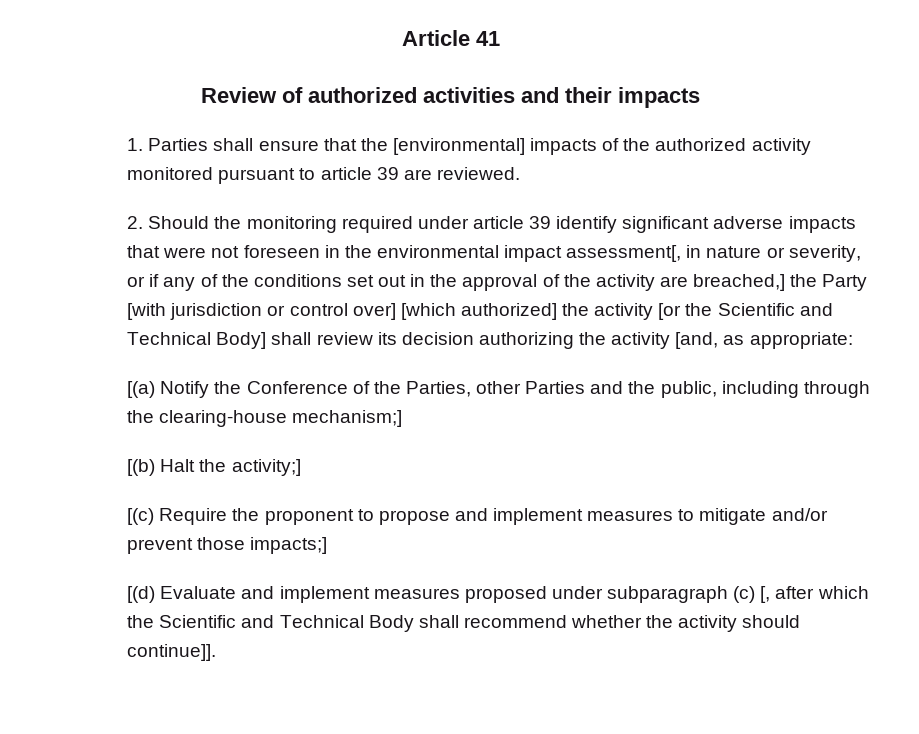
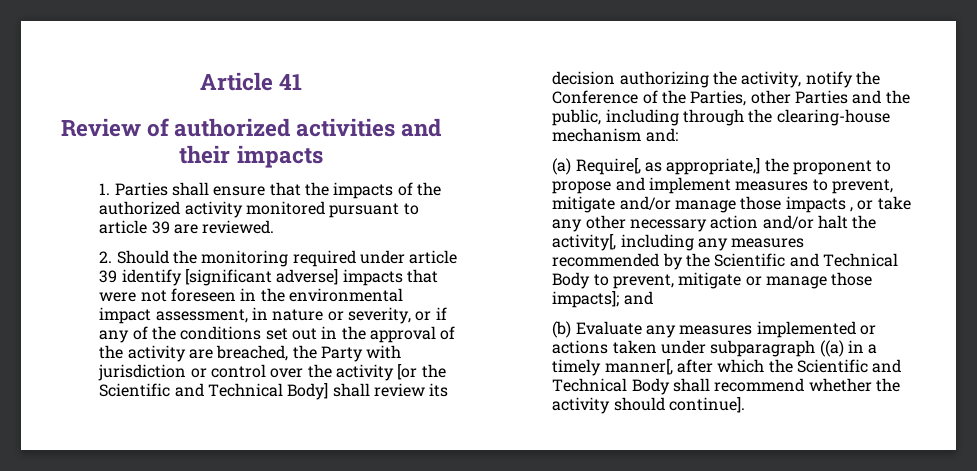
- 1. Parties shall ensure that the [environmental] impacts of the authorized activity monitored pursuant to article 39 are reviewed.
+ 1. Parties shall ensure that the impacts of the authorized activity monitored pursuant to article 39 are reviewed.
- 2. Should the monitoring required under article 39 identify significant adverse impacts that were not foreseen in the environmental impact assessment[, in nature or severity, or if any of the conditions set out in the approval of the activity are breached,] the Party [with jurisdiction or control over] [which authorized] the activity [or the Scientific and Technical Body] shall review its decision authorizing the activity [and, as appropriate:
- [(a) Notify the Conference of the Parties, other Parties and the public, including through the clearing-house mechanism;]
- [(b) Halt the activity;]
- [(c) Require the proponent to propose and implement measures to mitigate and/or prevent those impacts;]
- [(d) Evaluate and implement measures proposed under subparagraph (c) [, after which the Scientific and Technical Body shall recommend whether the activity should continue]].
+ 2. Should the monitoring required under article 39 identify [significant adverse] impacts that were not foreseen in the environmental impact assessment, in nature or severity, or if any of the conditions set out in the approval of the activity are breached, the Party with jurisdiction or control over the activity [or the Scientific and Technical Body] shall review its decision authorizing the activity, notify the Conference of the Parties, other Parties and the public, including through the clearing-house mechanism and:
+ (a) Require[, as appropriate,] the proponent to propose and implement measures to prevent, mitigate and/or manage those impacts , or take any other necessary action and/or halt the activity[, including any measures recommended by the Scientific and Technical Body to prevent, mitigate or manage those impacts]; and
+ (b) Evaluate any measures implemented or actions taken under subparagraph ((a) in a timely manner[, after which the Scientific and Technical Body shall recommend whether the activity should continue].

